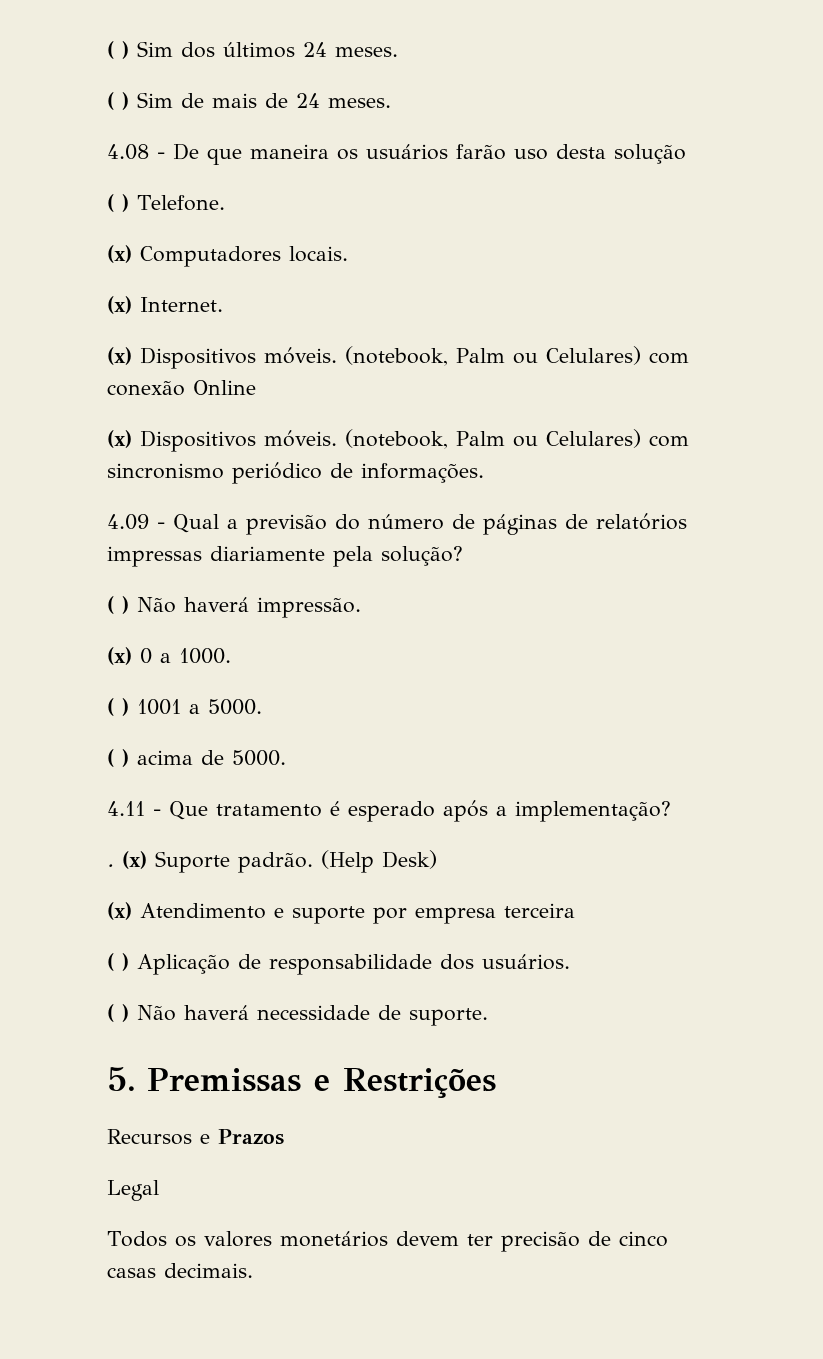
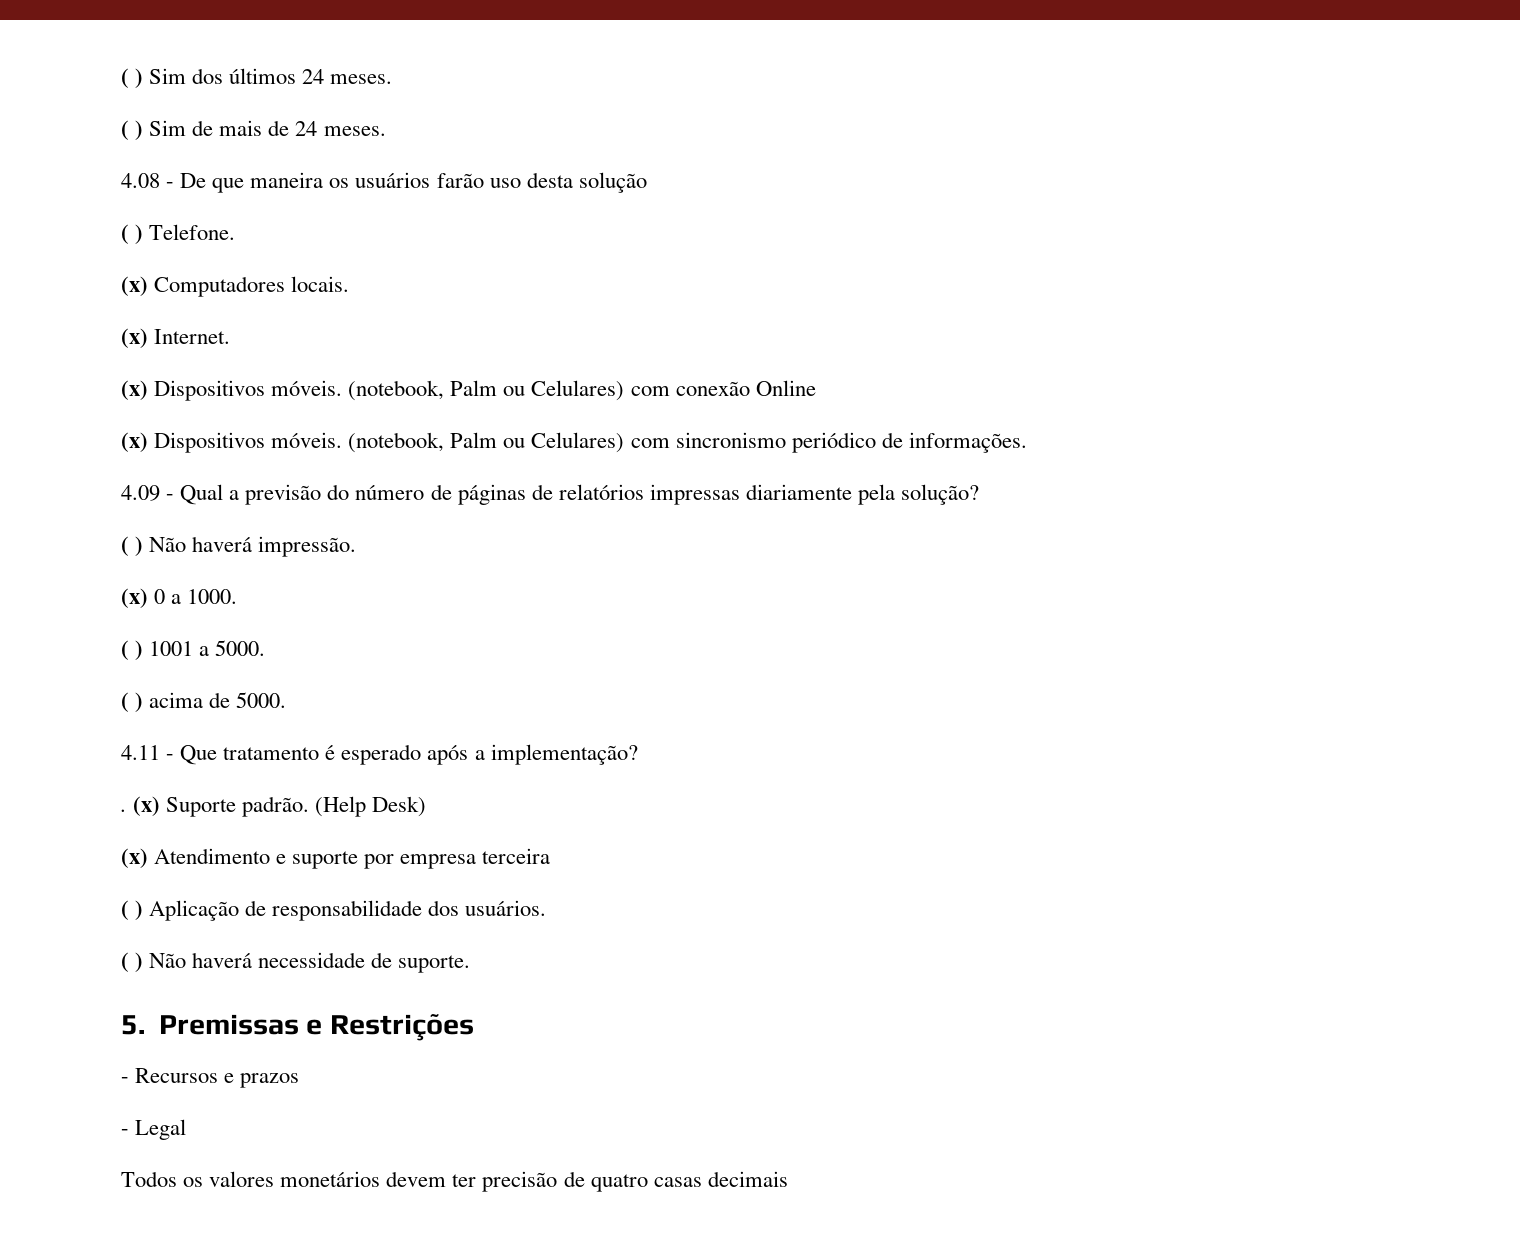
- Recursos e Prazos
- Legal
+ - Recursos e prazos
+ - Legal
- Todos os valores monetários devem ter precisão de cinco casas decimais.
+ Todos os valores monetários devem ter precisão de quatro casas decimais

